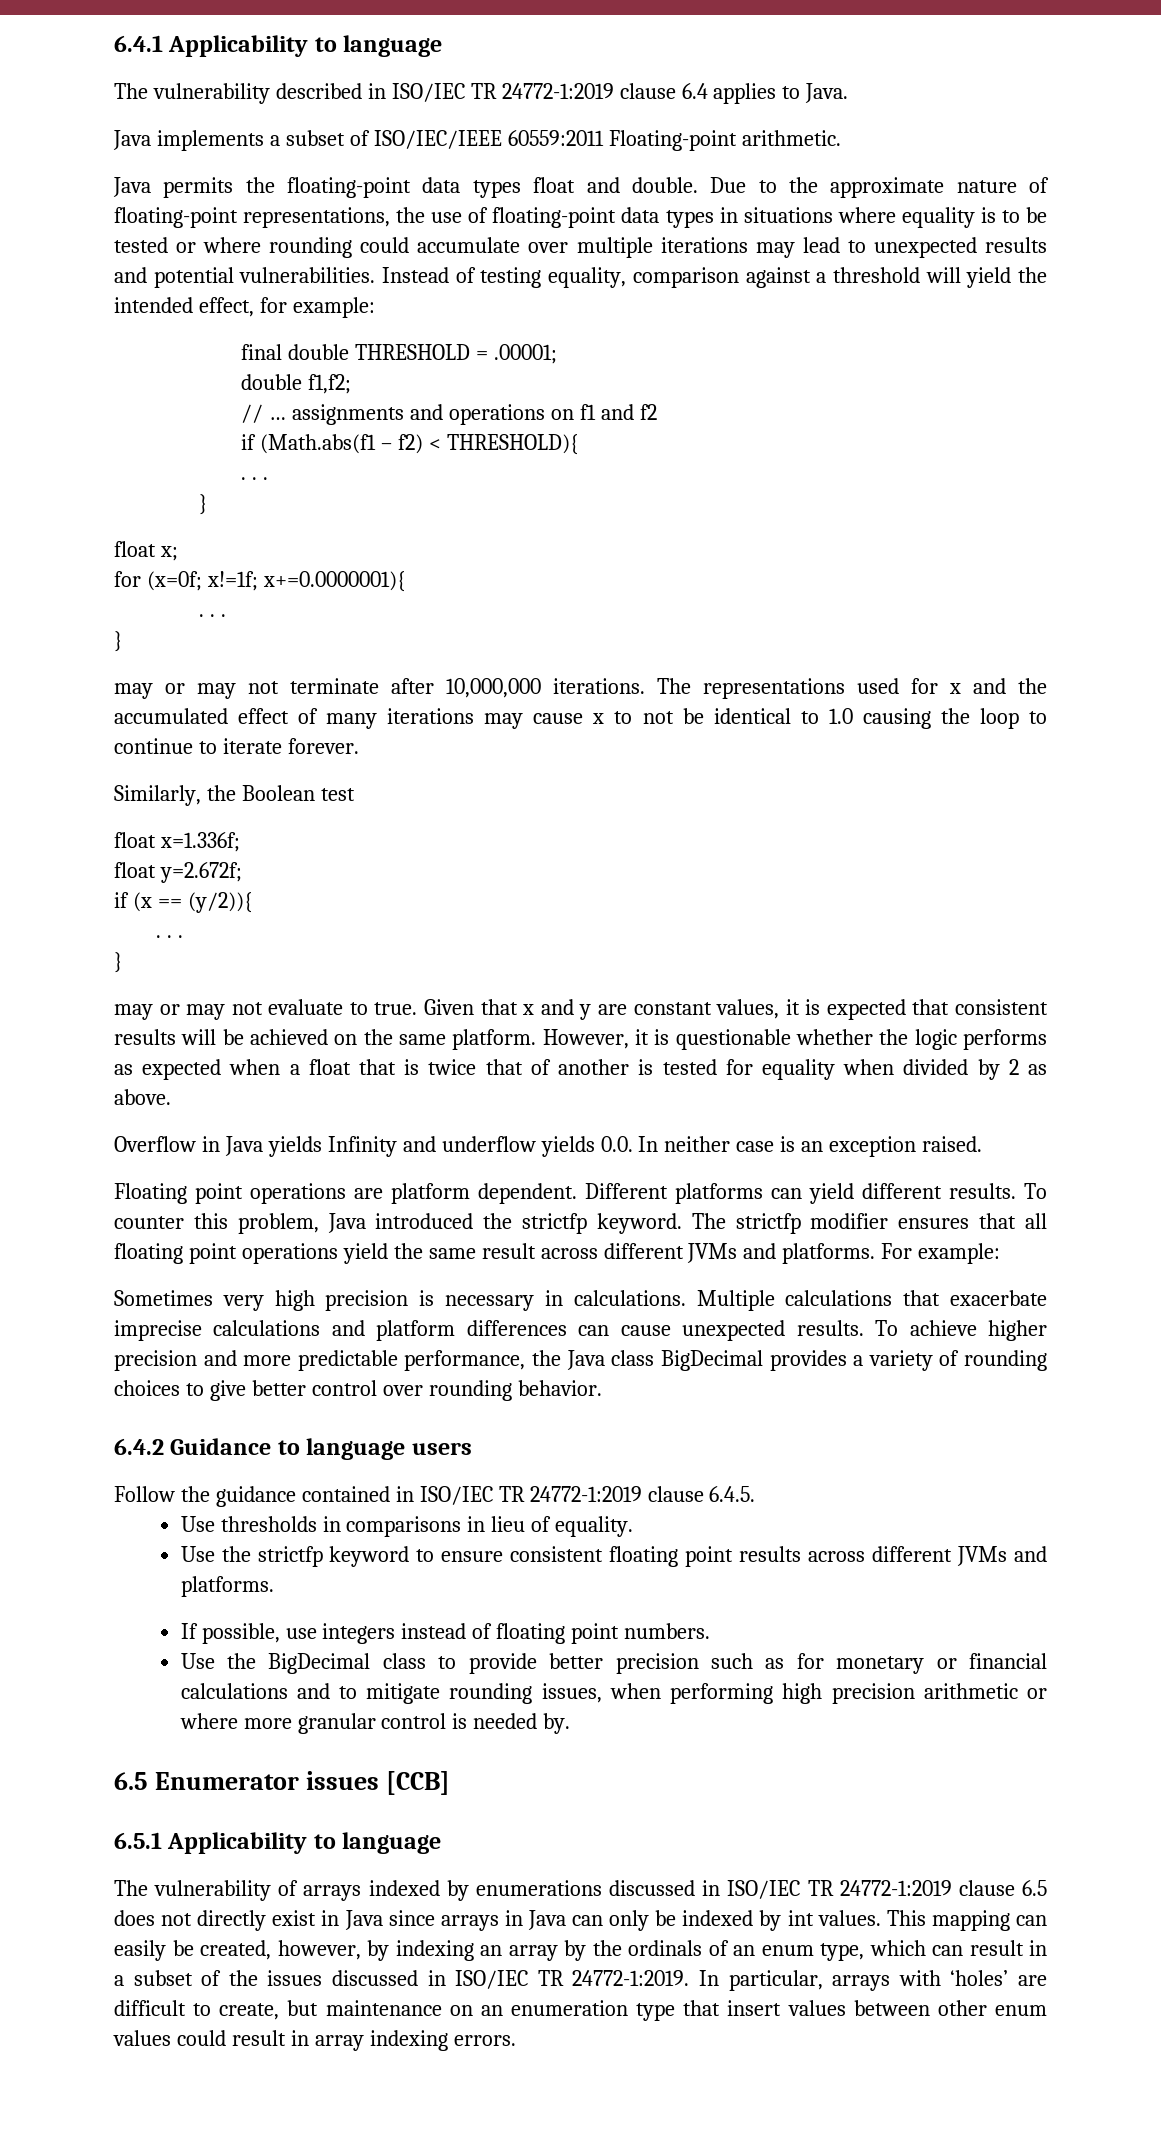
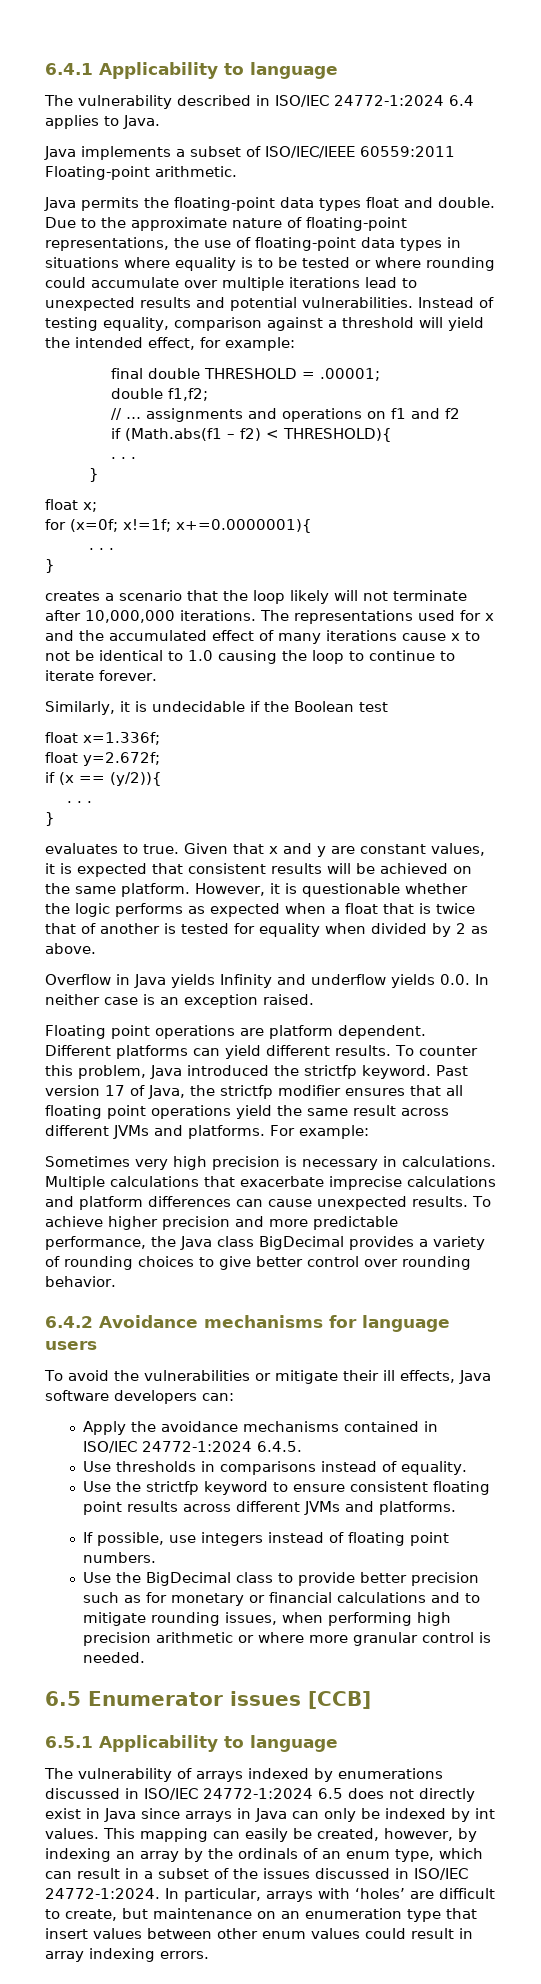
- The vulnerability described in ISO/IEC TR 24772-1:2019 clause 6.4 applies to Java.
+ The vulnerability described in ISO/IEC 24772-1:2024 6.4 applies to Java.
- Due to the approximate nature of floating-point representations, the use of floating-point data types in situations where equality is to be tested or where rounding could accumulate over multiple iterations may lead to unexpected results and potential vulnerabilities.
+ Due to the approximate nature of floating-point representations, the use of floating-point data types in situations where equality is to be tested or where rounding could accumulate over multiple iterations lead to unexpected results and potential vulnerabilities.
- may or may not terminate after 10,000,000 iterations.
+ creates a scenario that the loop likely will not terminate after 10,000,000 iterations.
- The representations used for x and the accumulated effect of many iterations may cause x to not be identical to 1.0 causing the loop to continue to iterate forever.
+ The representations used for x and the accumulated effect of many iterations cause x to not be identical to 1.0 causing the loop to continue to iterate forever.
- Similarly, the Boolean test
+ Similarly, it is undecidable if the Boolean test
- may or may not evaluate to true.
+ evaluates to true.
- The strictfp modifier ensures that all floating point operations yield the same result across different JVMs and platforms.
+ Past version 17 of Java, the strictfp modifier ensures that all floating point operations yield the same result across different JVMs and platforms.
- 6.4.2 Guidance to language users
+ 6.4.2 Avoidance mechanisms for language users
- Follow the guidance contained in ISO/IEC TR 24772-1:2019 clause 6.4.5.
+ To avoid the vulnerabilities or mitigate their ill effects, Java software developers can:
+ Apply the avoidance mechanisms contained in ISO/IEC 24772-1:2024 6.4.5.
- Use thresholds in comparisons in lieu of equality.
+ Use thresholds in comparisons instead of equality.
- Use the BigDecimal class to provide better precision such as for monetary or financial calculations and to mitigate rounding issues, when performing high precision arithmetic or where more granular control is needed by.
+ Use the BigDecimal class to provide better precision such as for monetary or financial calculations and to mitigate rounding issues, when performing high precision arithmetic or where more granular control is needed.
- The vulnerability of arrays indexed by enumerations discussed in ISO/IEC TR 24772-1:2019 clause 6.5 does not directly exist in Java since arrays in Java can only be indexed by int values.
+ The vulnerability of arrays indexed by enumerations discussed in ISO/IEC 24772-1:2024 6.5 does not directly exist in Java since arrays in Java can only be indexed by int values.
- This mapping can easily be created, however, by indexing an array by the ordinals of an enum type, which can result in a subset of the issues discussed in ISO/IEC TR 24772-1:2019.
+ This mapping can easily be created, however, by indexing an array by the ordinals of an enum type, which can result in a subset of the issues discussed in ISO/IEC 24772-1:2024.

